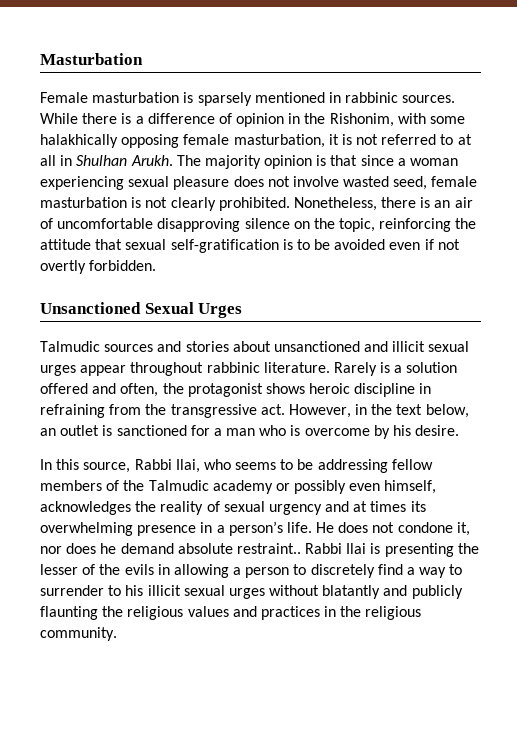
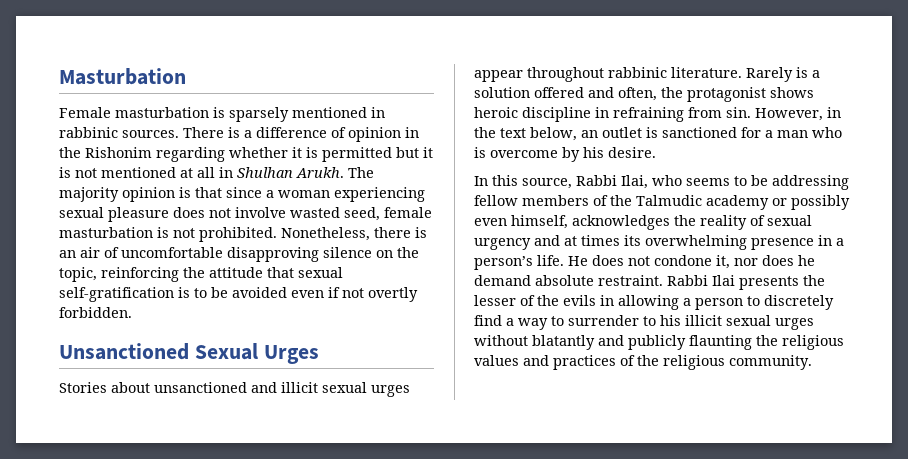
- While there is a difference of opinion in the Rishonim, with some halakhically opposing female masturbation, it is not referred to at all in Shulhan Arukh.
+ There is a difference of opinion in the Rishonim regarding whether it is permitted but it is not mentioned at all in Shulhan Arukh.
- The majority opinion is that since a woman experiencing sexual pleasure does not involve wasted seed, female masturbation is not clearly prohibited.
+ The majority opinion is that since a woman experiencing sexual pleasure does not involve wasted seed, female masturbation is not prohibited.
- Talmudic sources and stories about unsanctioned and illicit sexual urges appear throughout rabbinic literature.
+ Stories about unsanctioned and illicit sexual urges appear throughout rabbinic literature.
- Rarely is a solution offered and often, the protagonist shows heroic discipline in refraining from the transgressive act.
+ Rarely is a solution offered and often, the protagonist shows heroic discipline in refraining from sin.
- He does not condone it, nor does he demand absolute restraint..
+ He does not condone it, nor does he demand absolute restraint.
- Rabbi Ilai is presenting the lesser of the evils in allowing a person to discretely find a way to surrender to his illicit sexual urges without blatantly and publicly flaunting the religious values and practices in the religious community.
+ Rabbi Ilai presents the lesser of the evils in allowing a person to discretely find a way to surrender to his illicit sexual urges without blatantly and publicly flaunting the religious values and practices of the religious community.

